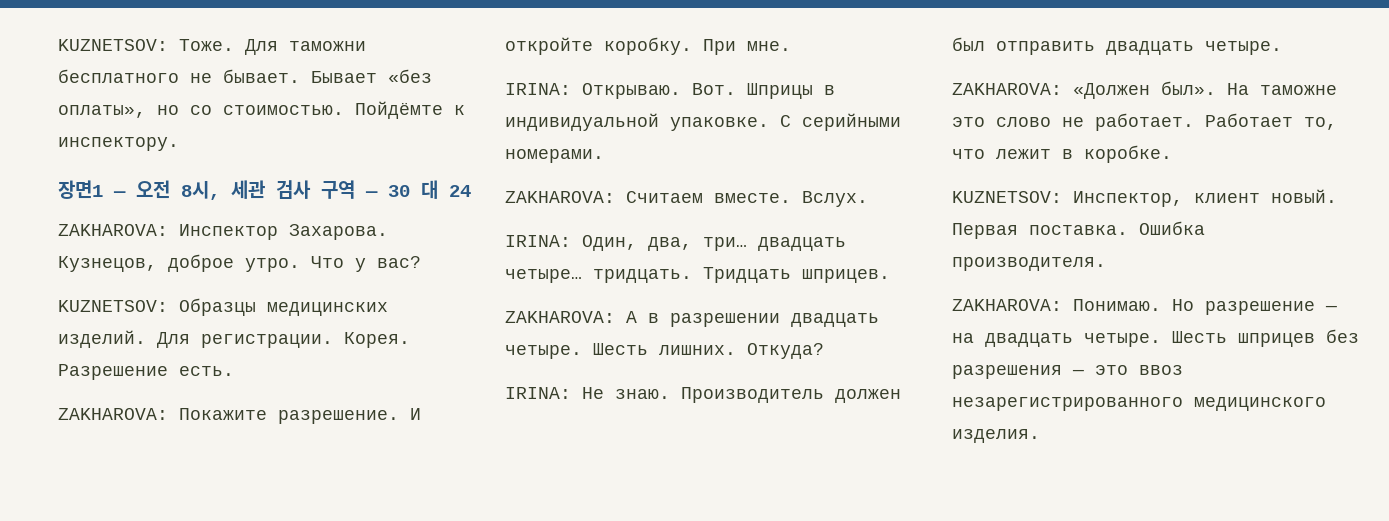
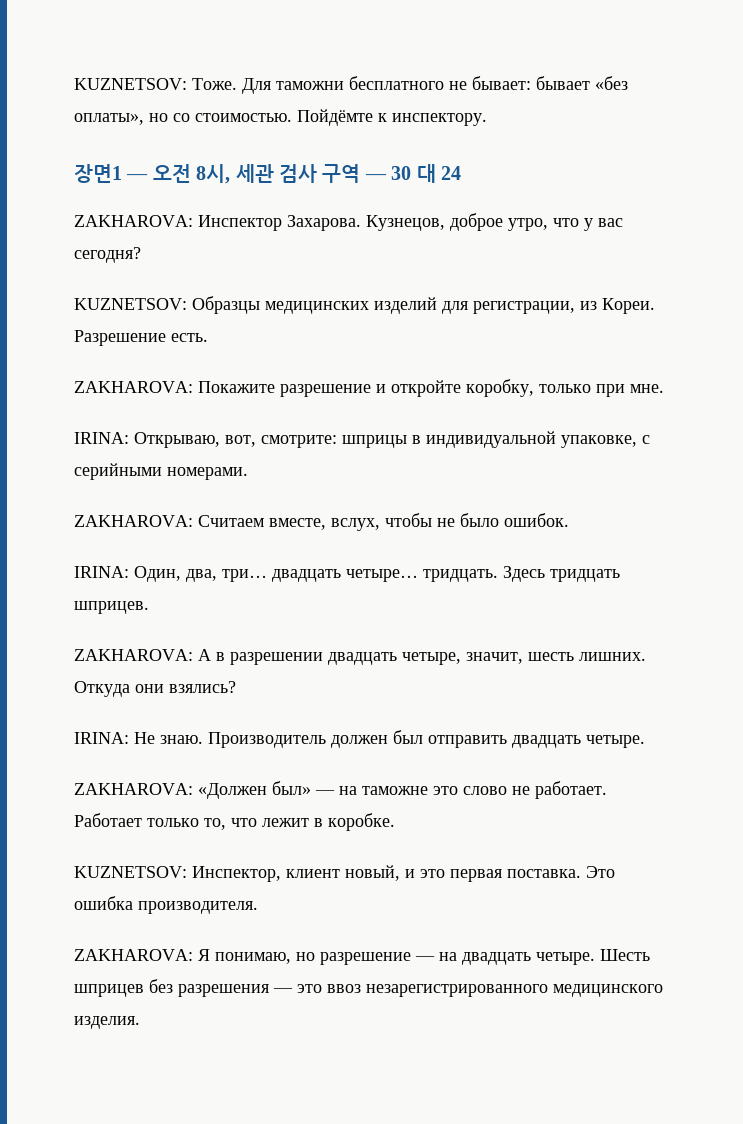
- Для таможни бесплатного не бывает. Бывает «без оплаты», но со стоимостью.
+ Для таможни бесплатного не бывает: бывает «без оплаты», но со стоимостью.
- Кузнецов, доброе утро. Что у вас?
- KUZNETSOV: Образцы медицинских изделий. Для регистрации. Корея. Разрешение есть.
- ZAKHAROVA: Покажите разрешение. И откройте коробку. При мне.
- IRINA: Открываю. Вот. Шприцы в индивидуальной упаковке. С серийными номерами.
- ZAKHAROVA: Считаем вместе. Вслух.
+ Кузнецов, доброе утро, что у вас сегодня?
+ KUZNETSOV: Образцы медицинских изделий для регистрации, из Кореи. Разрешение есть.
+ ZAKHAROVA: Покажите разрешение и откройте коробку, только при мне.
+ IRINA: Открываю, вот, смотрите: шприцы в индивидуальной упаковке, с серийными номерами.
+ ZAKHAROVA: Считаем вместе, вслух, чтобы не было ошибок.
- Тридцать шприцев.
+ Здесь тридцать шприцев.
- ZAKHAROVA: А в разрешении двадцать четыре. Шесть лишних. Откуда?
+ ZAKHAROVA: А в разрешении двадцать четыре, значит, шесть лишних. Откуда они взялись?
- ZAKHAROVA: «Должен был». На таможне это слово не работает.
+ ZAKHAROVA: «Должен был» — на таможне это слово не работает.
- Работает то, что лежит в коробке.
+ Работает только то, что лежит в коробке.
- KUZNETSOV: Инспектор, клиент новый. Первая поставка. Ошибка производителя.
+ KUZNETSOV: Инспектор, клиент новый, и это первая поставка. Это ошибка производителя.
- ZAKHAROVA: Понимаю. Но разрешение — на двадцать четыре.
+ ZAKHAROVA: Я понимаю, но разрешение — на двадцать четыре.

